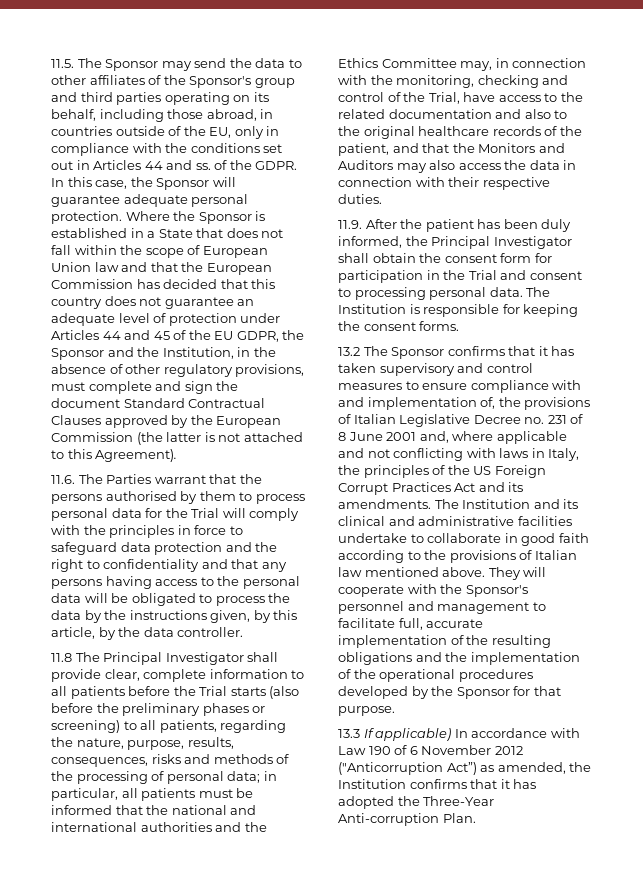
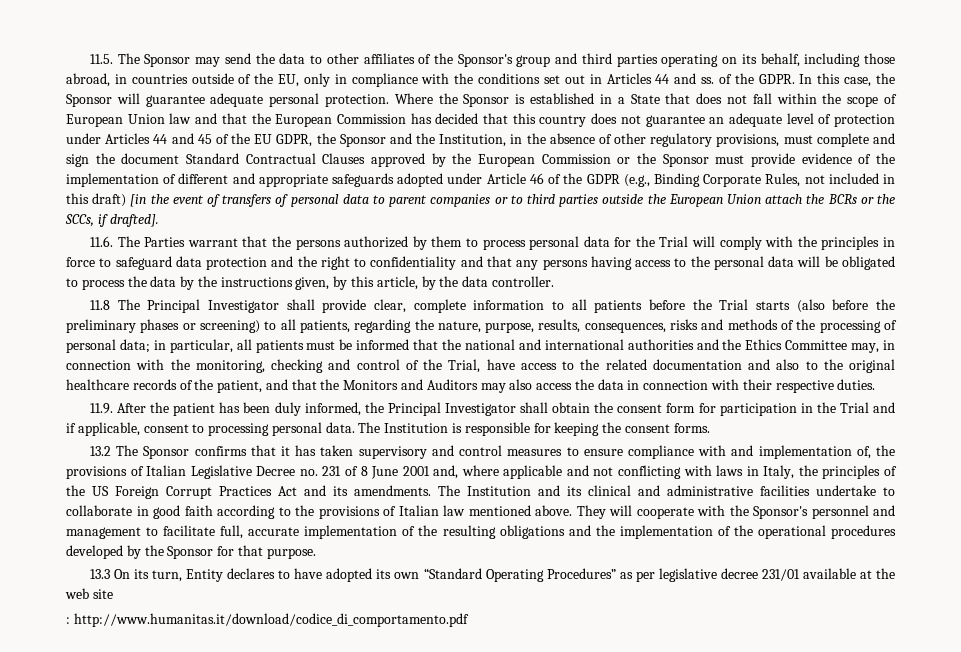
- Where the Sponsor is established in a State that does not fall within the scope of European Union law and that the European Commission has decided that this country does not guarantee an adequate level of protection under Articles 44 and 45 of the EU GDPR, the Sponsor and the Institution, in the absence of other regulatory provisions, must complete and sign the document Standard Contractual Clauses approved by the European Commission (the latter is not attached to this Agreement).
+ Where the Sponsor is established in a State that does not fall within the scope of European Union law and that the European Commission has decided that this country does not guarantee an adequate level of protection under Articles 44 and 45 of the EU GDPR, the Sponsor and the Institution, in the absence of other regulatory provisions, must complete and sign the document Standard Contractual Clauses approved by the European Commission or the Sponsor must provide evidence of the implementation of different and appropriate safeguards adopted under Article 46 of the GDPR (e.g., Binding Corporate Rules, not included in this draft) [in the event of transfers of personal data to parent companies or to third parties outside the European Union attach the BCRs or the SCCs, if drafted].
- 11.6. The Parties warrant that the persons authorised by them to process personal data for the Trial will comply with the principles in force to safeguard data protection and the right to confidentiality and that any persons having access to the personal data will be obligated to process the data by the instructions given, by this article, by the data controller.
+ 11.6. The Parties warrant that the persons authorized by them to process personal data for the Trial will comply with the principles in force to safeguard data protection and the right to confidentiality and that any persons having access to the personal data will be obligated to process the data by the instructions given, by this article, by the data controller.
- 11.9. After the patient has been duly informed, the Principal Investigator shall obtain the consent form for participation in the Trial and consent to processing personal data.
+ 11.9. After the patient has been duly informed, the Principal Investigator shall obtain the consent form for participation in the Trial and if applicable, consent to processing personal data.
- 13.3 If applicable) In accordance with Law 190 of 6 November 2012 ("Anticorruption Act”) as amended, the Institution confirms that it has adopted the Three-Year Anti-corruption Plan.
+ 13.3 On its turn, Entity declares to have adopted its own “Standard Operating Procedures” as per legislative decree 231/01 available at the web site
+ : http://www.humanitas.it/download/codice_di_comportamento.pdf

